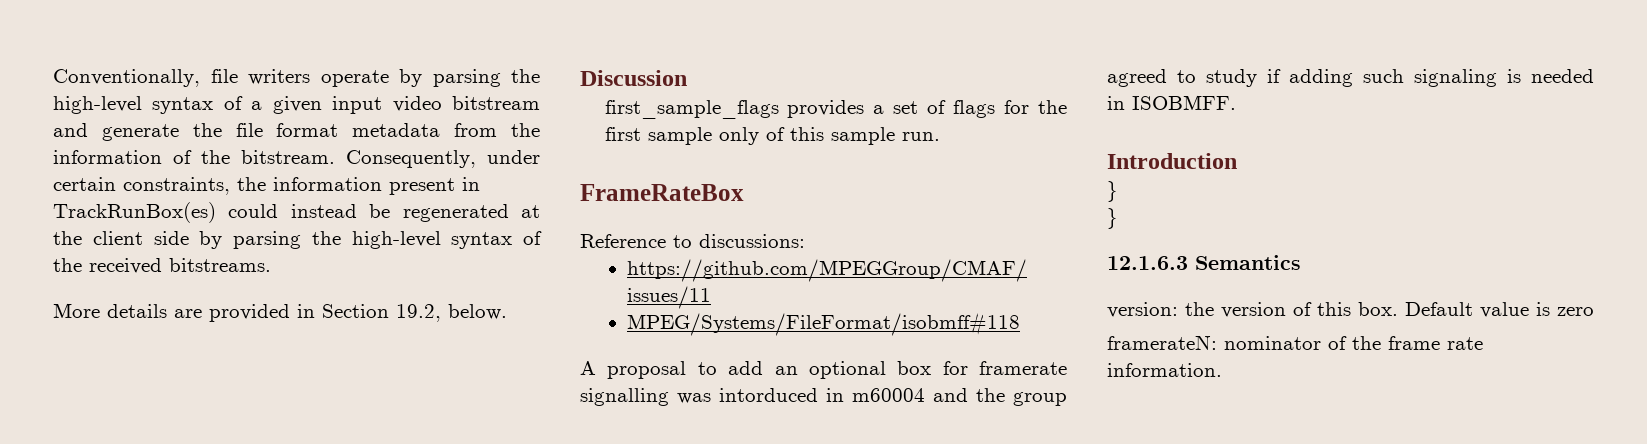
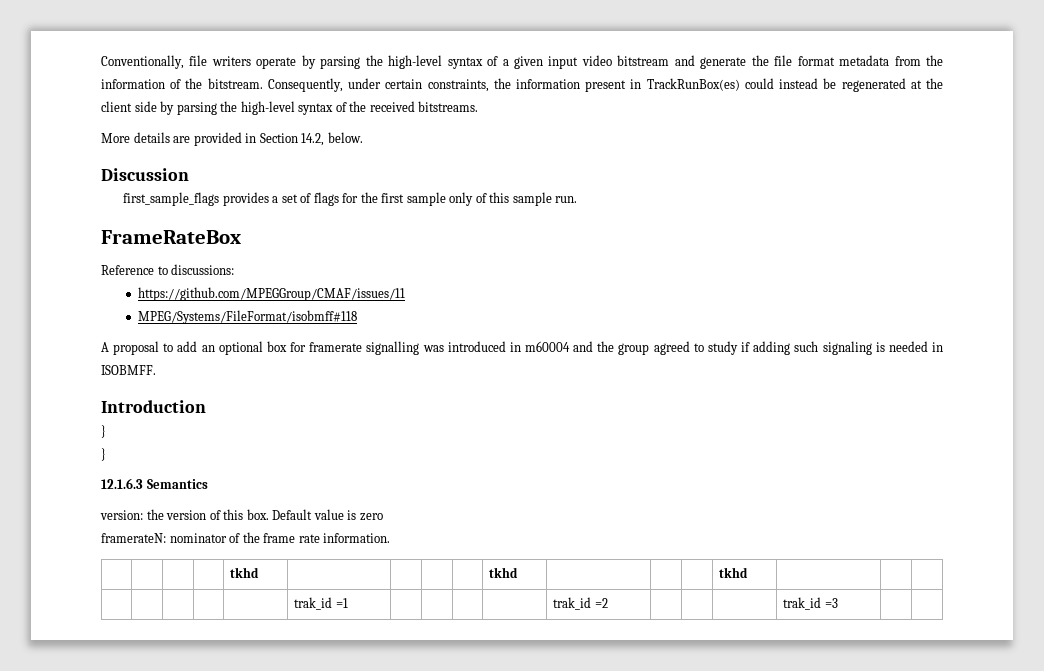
- More details are provided in Section 19.2, below.
+ More details are provided in Section 14.2, below.
- A proposal to add an optional box for framerate signalling was intorduced in m60004 and the group agreed to study if adding such signaling is needed in ISOBMFF.
+ A proposal to add an optional box for framerate signalling was introduced in m60004 and the group agreed to study if adding such signaling is needed in ISOBMFF.
+ | | | | tkhd | | | | | tkhd | | | | tkhd | | |
+ | | | | | trak_id =1 | | | | | trak_id =2 | | | | trak_id =3 | |

